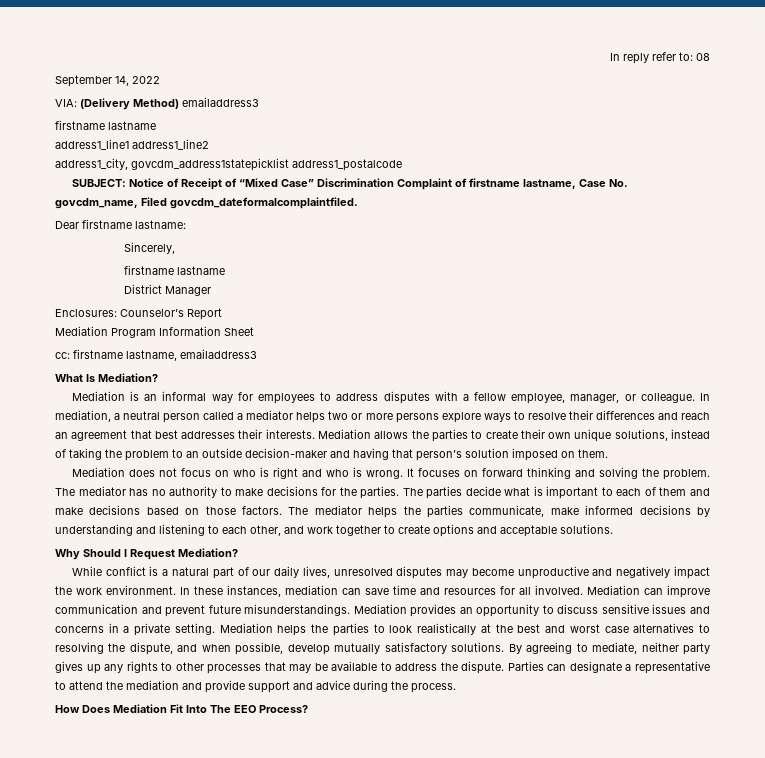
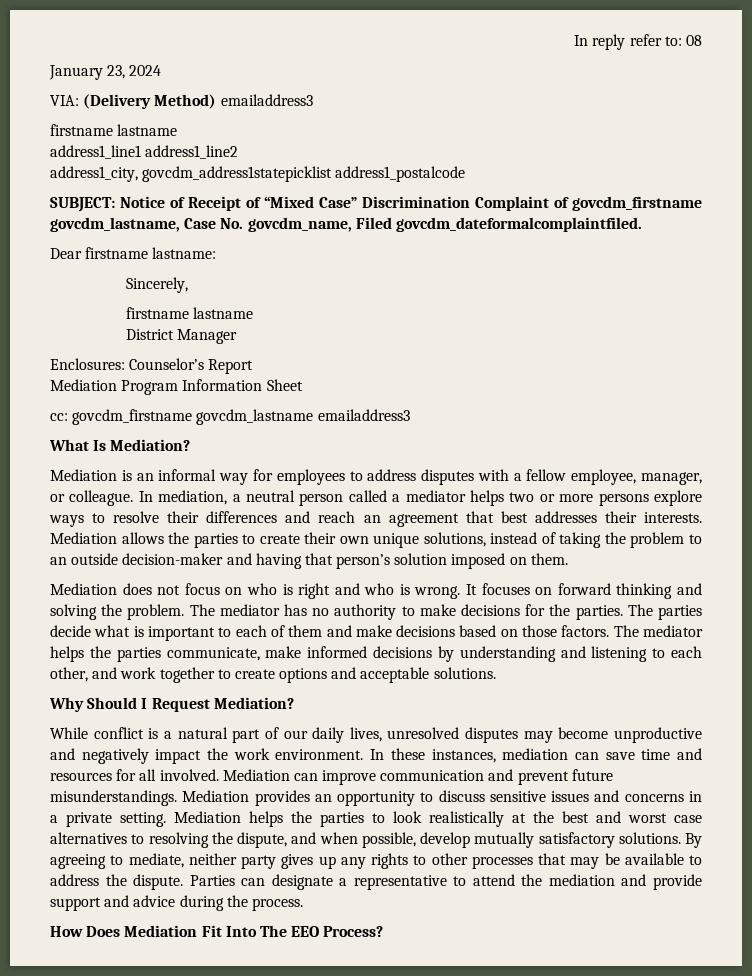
- September 14, 2022
+ January 23, 2024
- SUBJECT: Notice of Receipt of “Mixed Case” Discrimination Complaint of firstname lastname, Case No. govcdm_name, Filed govcdm_dateformalcomplaintfiled.
+ SUBJECT: Notice of Receipt of “Mixed Case” Discrimination Complaint of govcdm_firstname govcdm_lastname, Case No. govcdm_name, Filed govcdm_dateformalcomplaintfiled.
- cc: firstname lastname, emailaddress3
+ cc: govcdm_firstname govcdm_lastname emailaddress3

